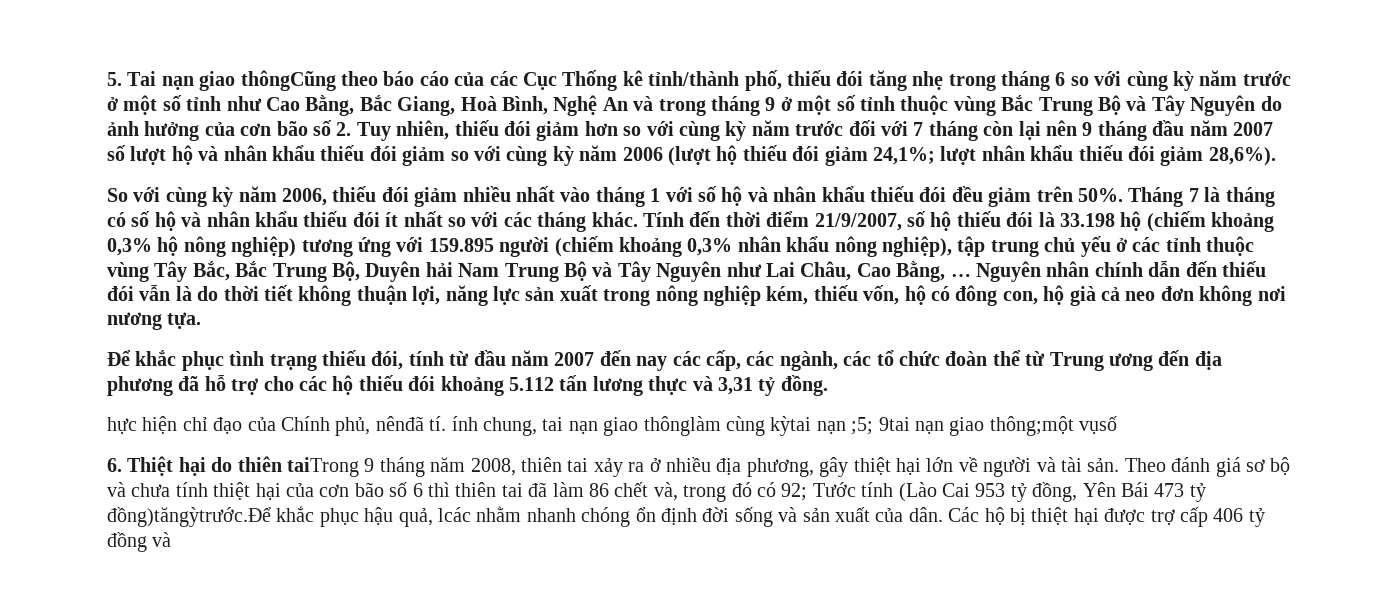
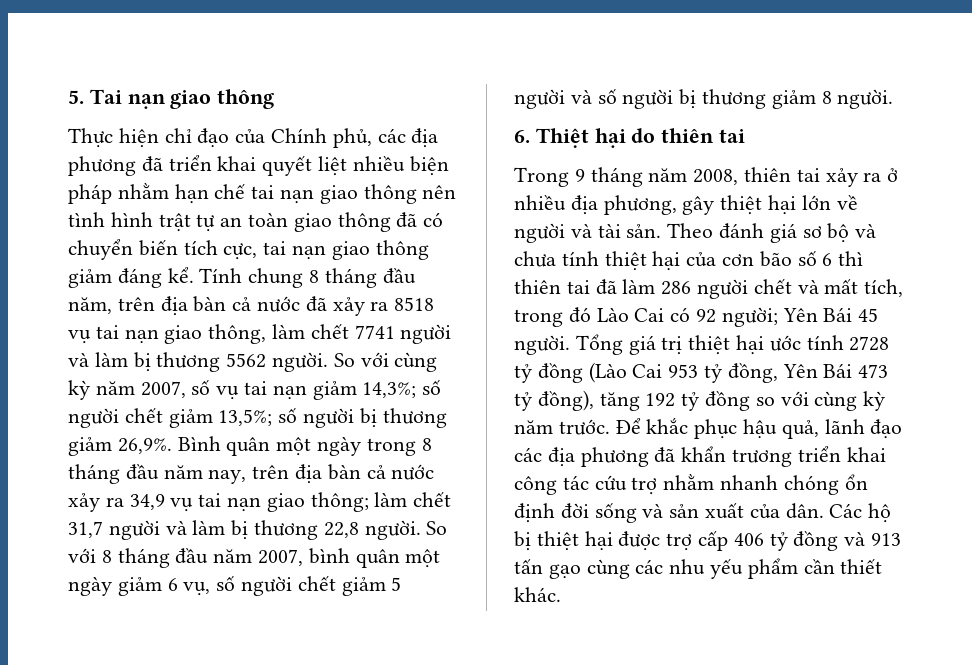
- 5. Tai nạn giao thôngCũng theo báo cáo của các Cục Thống kê tỉnh/thành phố, thiếu đói tăng nhẹ trong tháng 6 so với cùng kỳ năm trước ở một số tỉnh như Cao Bằng, Bắc Giang, Hoà Bình, Nghệ An và trong tháng 9 ở một số tỉnh thuộc vùng Bắc Trung Bộ và Tây Nguyên do ảnh hưởng của cơn bão số 2. Tuy nhiên, thiếu đói giảm hơn so với cùng kỳ năm trước đối với 7 tháng còn lại nên 9 tháng đầu năm 2007 số lượt hộ và nhân khẩu thiếu đói giảm so với cùng kỳ năm 2006 (lượt hộ thiếu đói giảm 24,1%; lượt nhân khẩu thiếu đói giảm 28,6%).
- So với cùng kỳ năm 2006, thiếu đói giảm nhiều nhất vào tháng 1 với số hộ và nhân khẩu thiếu đói đều giảm trên 50%. Tháng 7 là tháng có số hộ và nhân khẩu thiếu đói ít nhất so với các tháng khác. Tính đến thời điểm 21/9/2007, số hộ thiếu đói là 33.198 hộ (chiếm khoảng 0,3% hộ nông nghiệp) tương ứng với 159.895 người (chiếm khoảng 0,3% nhân khẩu nông nghiệp), tập trung chủ yếu ở các tỉnh thuộc vùng Tây Bắc, Bắc Trung Bộ, Duyên hải Nam Trung Bộ và Tây Nguyên như Lai Châu, Cao Bằng, … Nguyên nhân chính dẫn đến thiếu đói vẫn là do thời tiết không thuận lợi, năng lực sản xuất trong nông nghiệp kém, thiếu vốn, hộ có đông con, hộ già cả neo đơn không nơi nương tựa.
- Để khắc phục tình trạng thiếu đói, tính từ đầu năm 2007 đến nay các cấp, các ngành, các tổ chức đoàn thể từ Trung ương đến địa phương đã hỗ trợ cho các hộ thiếu đói khoảng 5.112 tấn lương thực và 3,31 tỷ đồng.
- hực hiện chỉ đạo của Chính phủ, nênđã tí. ính chung, tai nạn giao thônglàm cùng kỳtai nạn ;5; 9tai nạn giao thông;một vụsố
+ 5. Tai nạn giao thông
+ Thực hiện chỉ đạo của Chính phủ, các địa phương đã triển khai quyết liệt nhiều biện pháp nhằm hạn chế tai nạn giao thông nên tình hình trật tự an toàn giao thông đã có chuyển biến tích cực, tai nạn giao thông giảm đáng kể. Tính chung 8 tháng đầu năm, trên địa bàn cả nước đã xảy ra 8518 vụ tai nạn giao thông, làm chết 7741 người và làm bị thương 5562 người. So với cùng kỳ năm 2007, số vụ tai nạn giảm 14,3%; số người chết giảm 13,5%; số người bị thương giảm 26,9%. Bình quân một ngày trong 8 tháng đầu năm nay, trên địa bàn cả nước xảy ra 34,9 vụ tai nạn giao thông; làm chết 31,7 người và làm bị thương 22,8 người. So với 8 tháng đầu năm 2007, bình quân một ngày giảm 6 vụ, số người chết giảm 5 người và số người bị thương giảm 8 người.
- 6. Thiệt hại do thiên taiTrong 9 tháng năm 2008, thiên tai xảy ra ở nhiều địa phương, gây thiệt hại lớn về người và tài sản.
+ 6. Thiệt hại do thiên tai
+ Trong 9 tháng năm 2008, thiên tai xảy ra ở nhiều địa phương, gây thiệt hại lớn về người và tài sản.
- Theo đánh giá sơ bộ và chưa tính thiệt hại của cơn bão số 6 thì thiên tai đã làm 86 chết và, trong đó có 92; Tước tính (Lào Cai 953 tỷ đồng, Yên Bái 473 tỷ đồng)tăngỳtrước.Để khắc phục hậu quả, lcác nhằm nhanh chóng ổn định đời sống và sản xuất của dân.
+ Theo đánh giá sơ bộ và chưa tính thiệt hại của cơn bão số 6 thì thiên tai đã làm 286 người chết và mất tích, trong đó Lào Cai có 92 người; Yên Bái 45 người. Tổng giá trị thiệt hại ước tính 2728 tỷ đồng (Lào Cai 953 tỷ đồng, Yên Bái 473 tỷ đồng), tăng 192 tỷ đồng so với cùng kỳ năm trước. Để khắc phục hậu quả, lãnh đạo các địa phương đã khẩn trương triển khai công tác cứu trợ nhằm nhanh chóng ổn định đời sống và sản xuất của dân.
- Các hộ bị thiệt hại được trợ cấp 406 tỷ đồng và
+ Các hộ bị thiệt hại được trợ cấp 406 tỷ đồng và 913 tấn gạo cùng các nhu yếu phẩm cần thiết khác.

